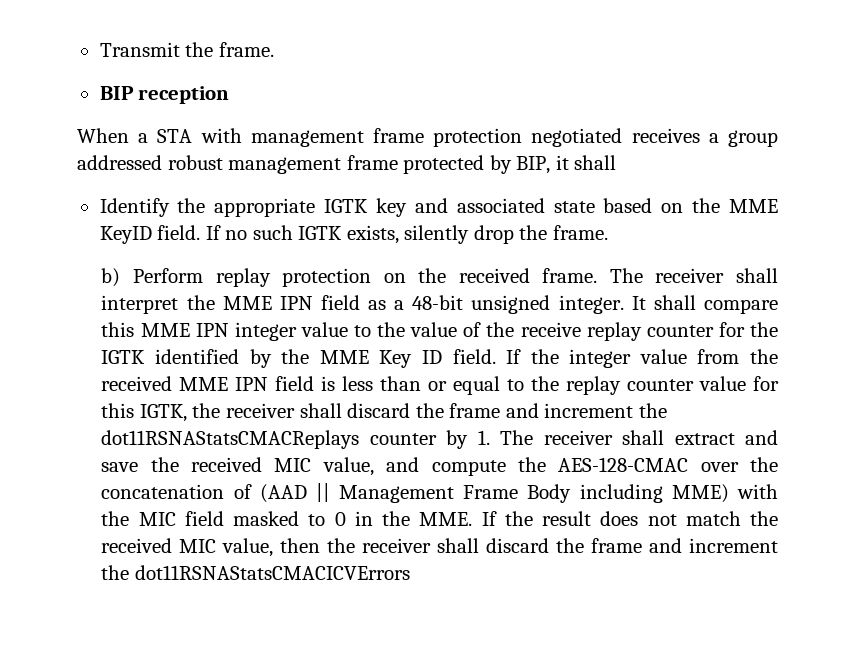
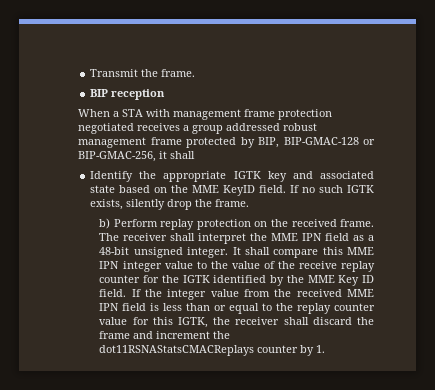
- When a STA with management frame protection negotiated receives a group addressed robust management frame protected by BIP, it shall
+ When a STA with management frame protection negotiated receives a group addressed robust management frame protected by BIP, BIP-GMAC-128 or BIP-GMAC-256, it shall
- If the integer value from the received MME IPN field is less than or equal to the replay counter value for this IGTK, the receiver shall discard the frame and increment the dot11RSNAStatsCMACReplays counter by 1. The receiver shall extract and save the received MIC value, and compute the AES-128-CMAC over the concatenation of (AAD || Management Frame Body including MME) with the MIC field masked to 0 in the MME. If the result does not match the received MIC value, then the receiver shall discard the frame and increment the dot11RSNAStatsCMACICVErrors
+ If the integer value from the received MME IPN field is less than or equal to the replay counter value for this IGTK, the receiver shall discard the frame and increment the dot11RSNAStatsCMACReplays counter by 1.

